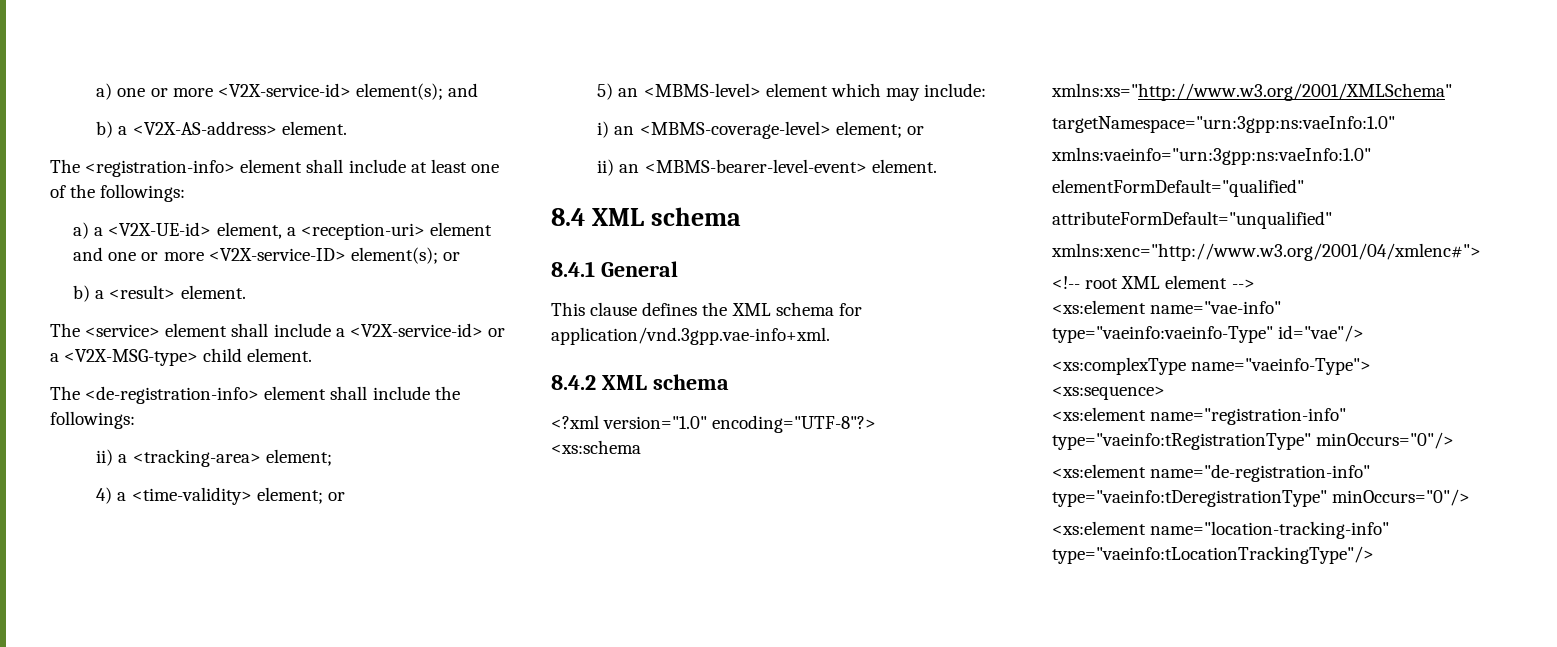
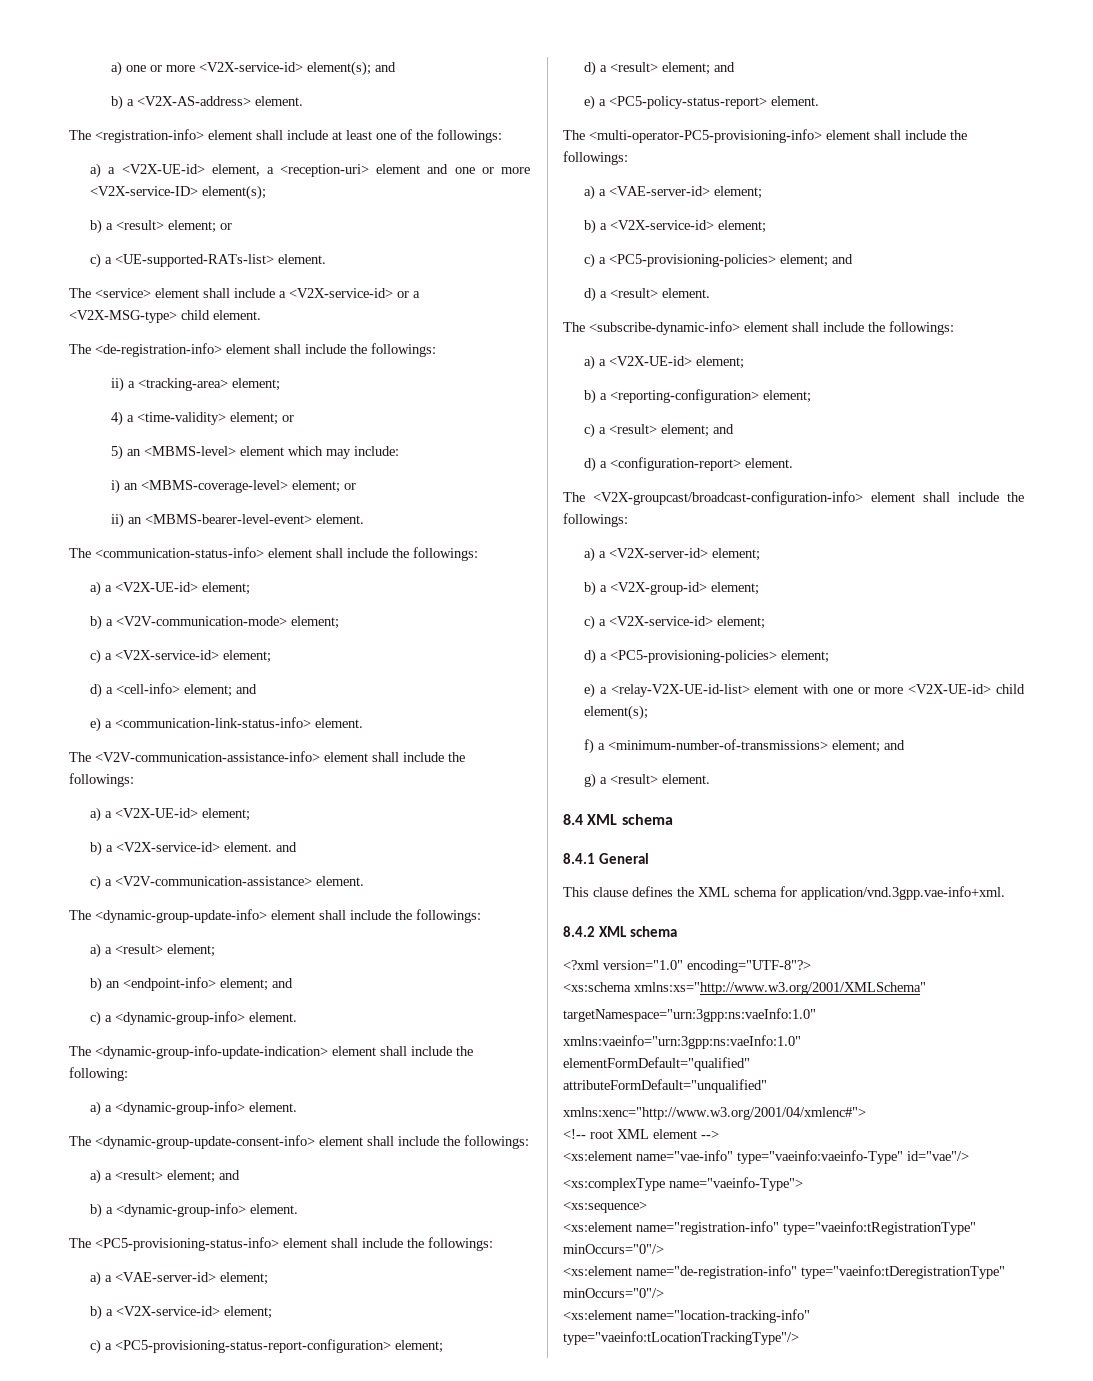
- a) a <V2X-UE-id> element, a <reception-uri> element and one or more <V2X-service-ID> element(s); or
+ a) a <V2X-UE-id> element, a <reception-uri> element and one or more <V2X-service-ID> element(s);
- b) a <result> element.
+ b) a <result> element; or
+ c) a <UE-supported-RATs-list> element.
+ The <communication-status-info> element shall include the followings:
+ a) a <V2X-UE-id> element;
+ b) a <V2V-communication-mode> element;
+ c) a <V2X-service-id> element;
+ d) a <cell-info> element; and
+ e) a <communication-link-status-info> element.
+ The <V2V-communication-assistance-info> element shall include the followings:
+ a) a <V2X-UE-id> element;
+ b) a <V2X-service-id> element. and
+ c) a <V2V-communication-assistance> element.
+ The <dynamic-group-update-info> element shall include the followings:
+ a) a <result> element;
+ b) an <endpoint-info> element; and
+ c) a <dynamic-group-info> element.
+ The <dynamic-group-info-update-indication> element shall include the following:
+ a) a <dynamic-group-info> element.
+ The <dynamic-group-update-consent-info> element shall include the followings:
+ a) a <result> element; and
+ b) a <dynamic-group-info> element.
+ The <PC5-provisioning-status-info> element shall include the followings:
+ a) a <VAE-server-id> element;
+ b) a <V2X-service-id> element;
+ c) a <PC5-provisioning-status-report-configuration> element;
+ d) a <result> element; and
+ e) a <PC5-policy-status-report> element.
+ The <multi-operator-PC5-provisioning-info> element shall include the followings:
+ a) a <VAE-server-id> element;
+ b) a <V2X-service-id> element;
+ c) a <PC5-provisioning-policies> element; and
+ d) a <result> element.
+ The <subscribe-dynamic-info> element shall include the followings:
+ a) a <V2X-UE-id> element;
+ b) a <reporting-configuration> element;
+ c) a <result> element; and
+ d) a <configuration-report> element.
+ The <V2X-groupcast/broadcast-configuration-info> element shall include the followings:
+ a) a <V2X-server-id> element;
+ b) a <V2X-group-id> element;
+ c) a <V2X-service-id> element;
+ d) a <PC5-provisioning-policies> element;
+ e) a <relay-V2X-UE-id-list> element with one or more <V2X-UE-id> child element(s);
+ f) a <minimum-number-of-transmissions> element; and
+ g) a <result> element.

